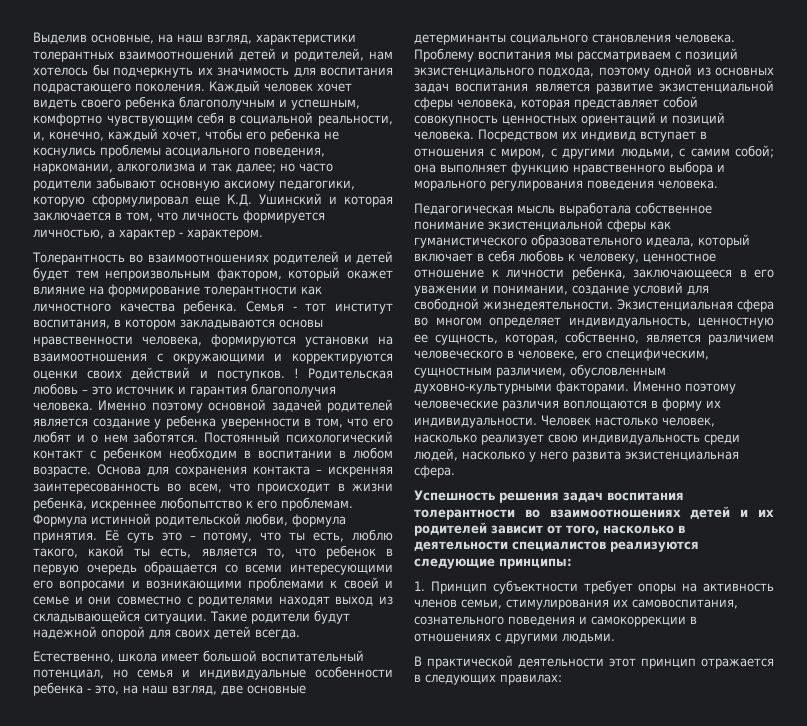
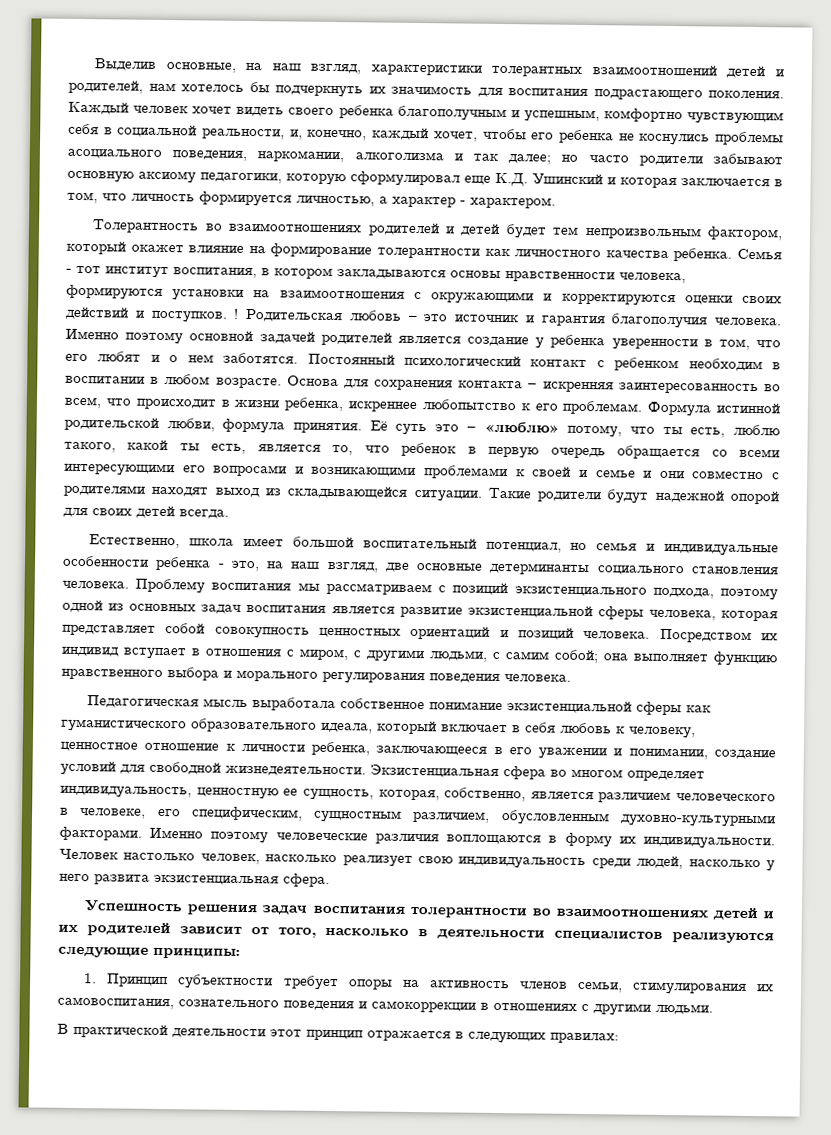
- Её суть это – потому, что ты есть, люблю такого, какой ты есть, является то, что ребенок в первую очередь обращается со всеми интересующими его вопросами и возникающими проблемами к своей и семье и они совместно с родителями находят выход из складывающейся ситуации.
+ Её суть это – «люблю» потому, что ты есть, люблю такого, какой ты есть, является то, что ребенок в первую очередь обращается со всеми интересующими его вопросами и возникающими проблемами к своей и семье и они совместно с родителями находят выход из складывающейся ситуации.

